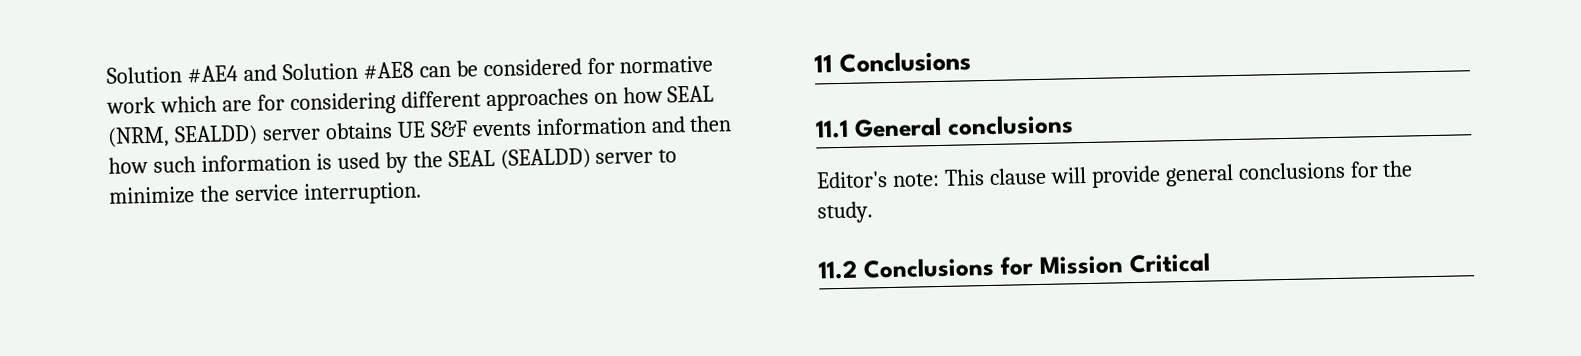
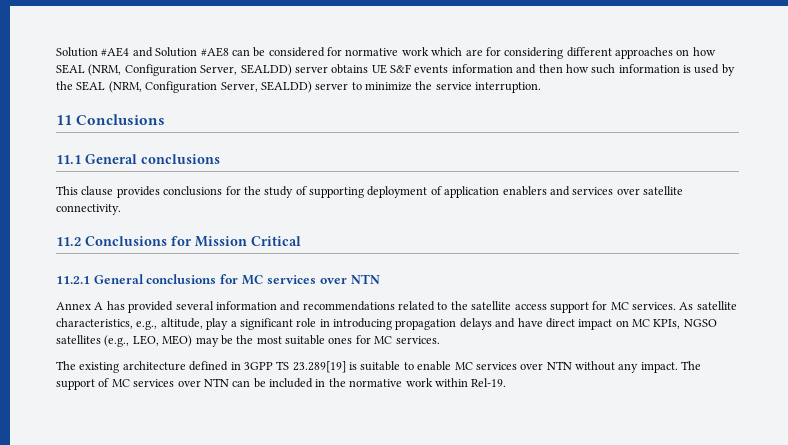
- Solution #AE4 and Solution #AE8 can be considered for normative work which are for considering different approaches on how SEAL (NRM, SEALDD) server obtains UE S&F events information and then how such information is used by the SEAL (SEALDD) server to minimize the service interruption.
+ Solution #AE4 and Solution #AE8 can be considered for normative work which are for considering different approaches on how SEAL (NRM, Configuration Server, SEALDD) server obtains UE S&F events information and then how such information is used by the SEAL (NRM, Configuration Server, SEALDD) server to minimize the service interruption.
- Editor's note: This clause will provide general conclusions for the study.
+ This clause provides conclusions for the study of supporting deployment of application enablers and services over satellite connectivity.
+ 11.2.1 General conclusions for MC services over NTN
+ Annex A has provided several information and recommendations related to the satellite access support for MC services. As satellite characteristics, e.g., altitude, play a significant role in introducing propagation delays and have direct impact on MC KPIs, NGSO satellites (e.g., LEO, MEO) may be the most suitable ones for MC services.
+ The existing architecture defined in 3GPP TS 23.289[19] is suitable to enable MC services over NTN without any impact. The support of MC services over NTN can be included in the normative work within Rel-19.

